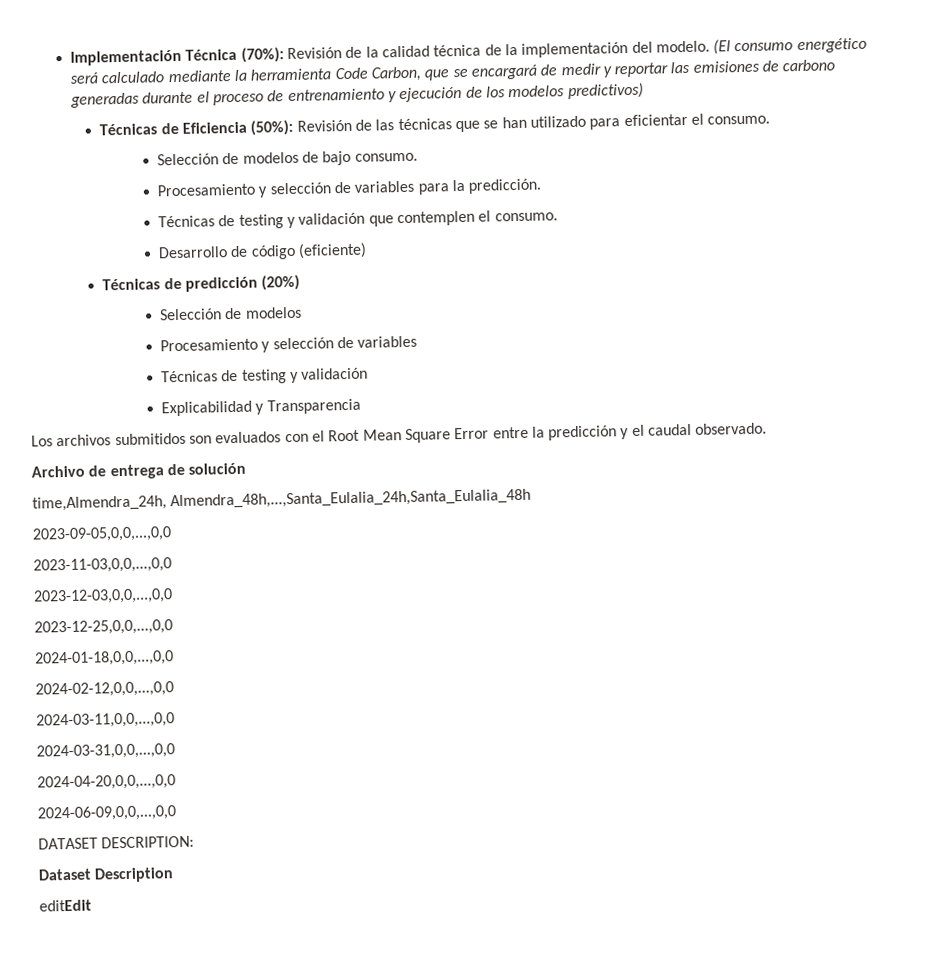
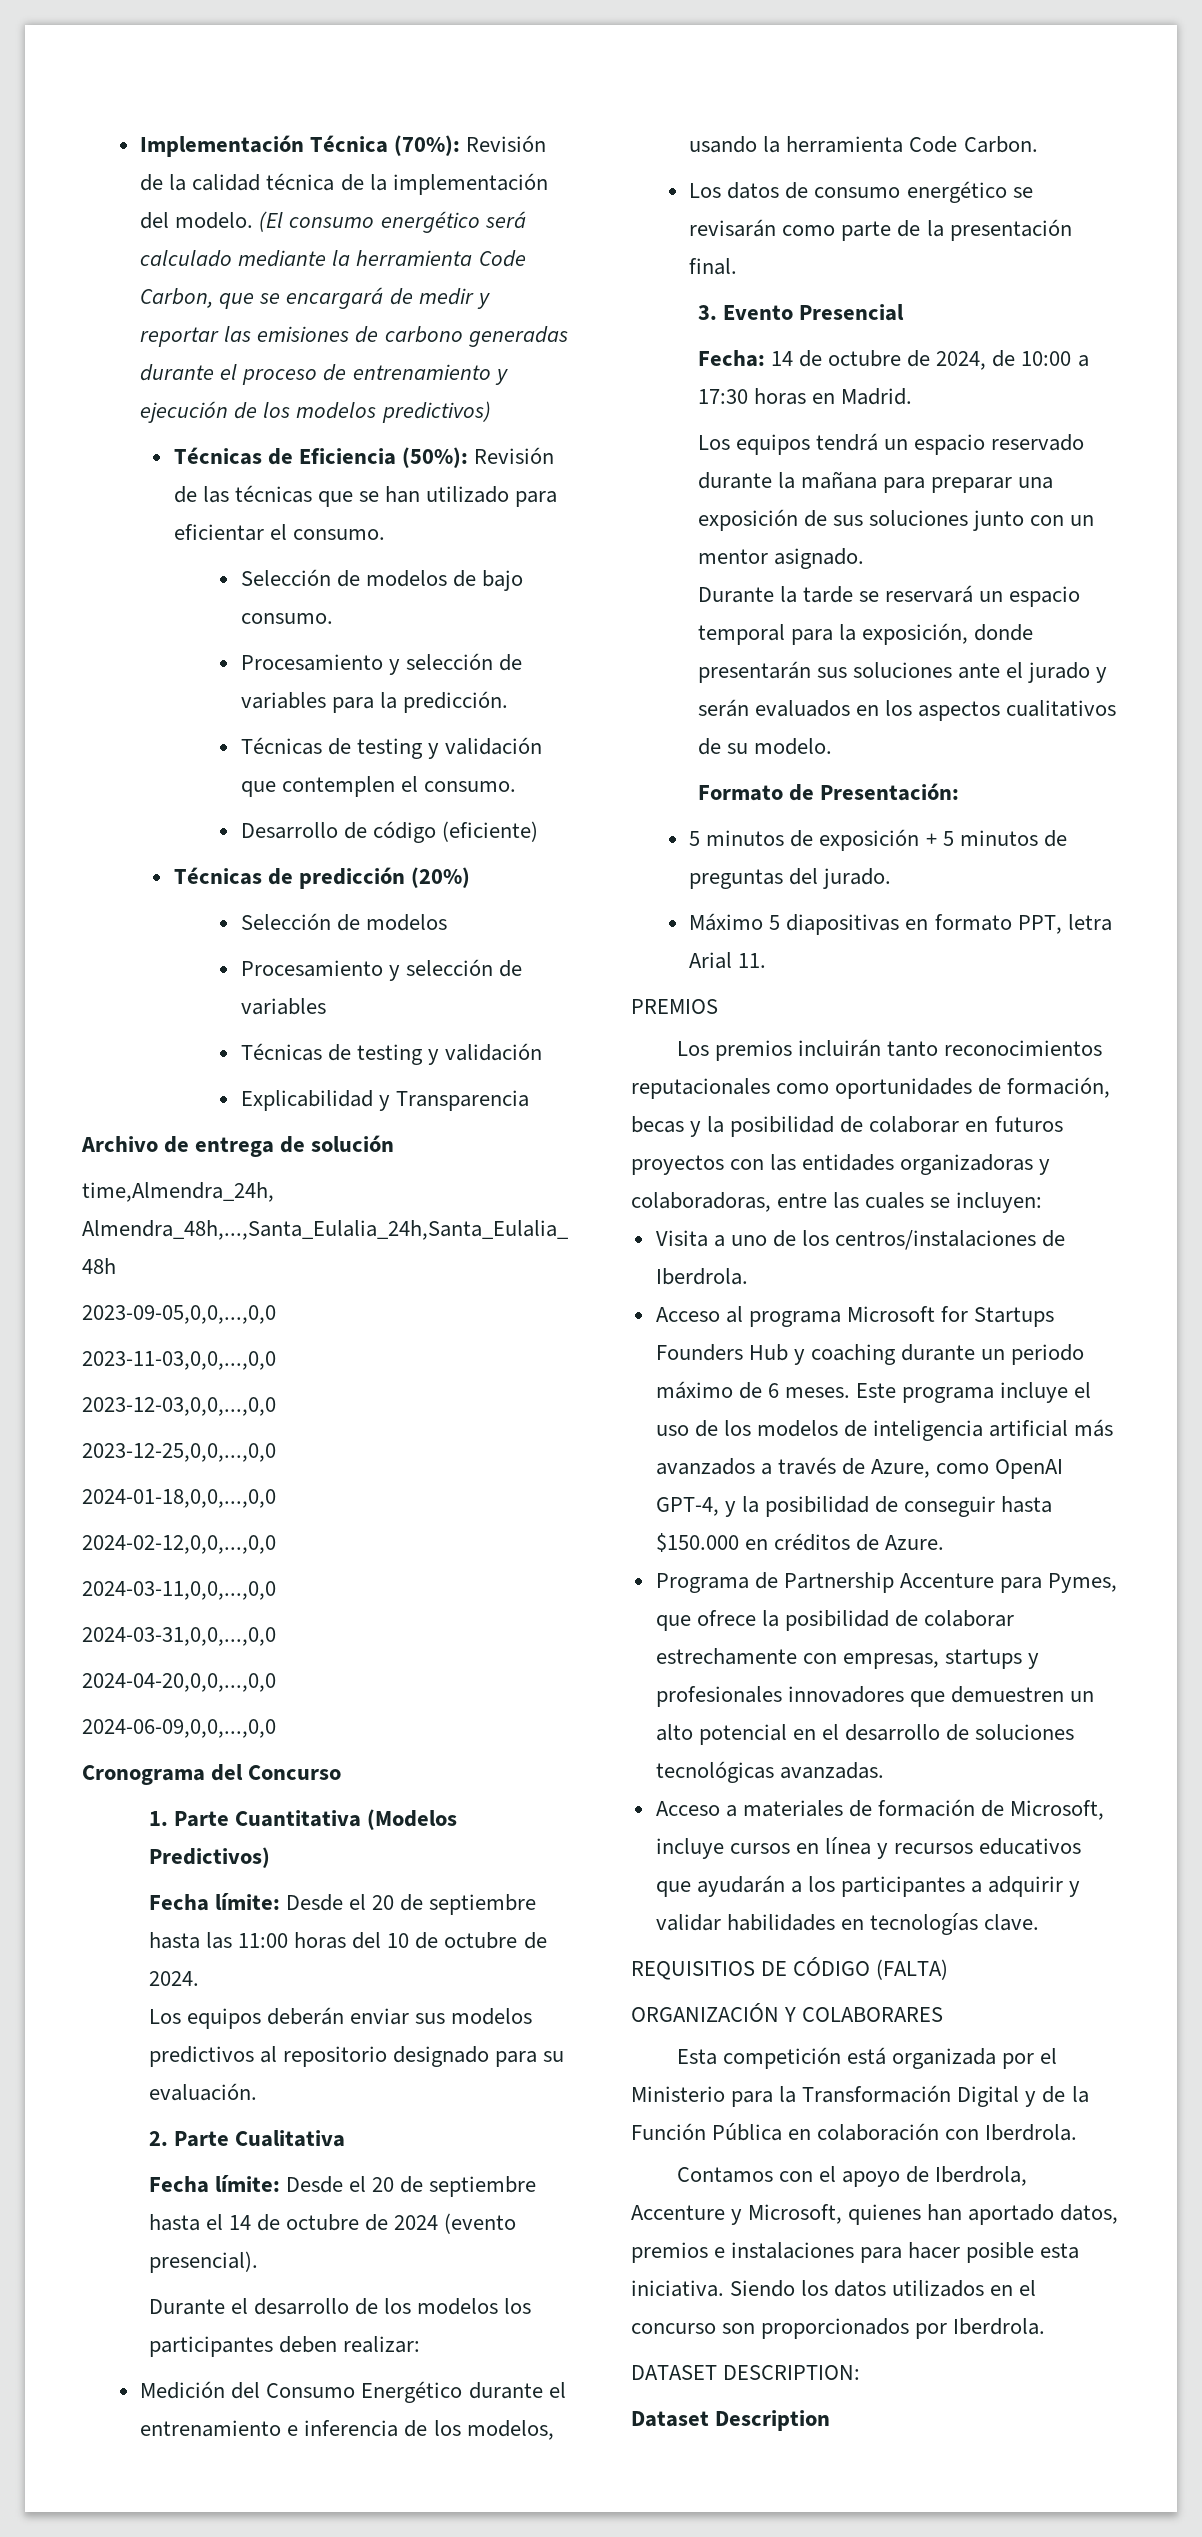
- Los archivos submitidos son evaluados con el Root Mean Square Error entre la predicción y el caudal observado.
+ Cronograma del Concurso
+ 1. Parte Cuantitativa (Modelos Predictivos)
+ Fecha límite: Desde el 20 de septiembre hasta las 11:00 horas del 10 de octubre de 2024.
+ Los equipos deberán enviar sus modelos predictivos al repositorio designado para su evaluación.
+ 2. Parte Cualitativa
+ Fecha límite: Desde el 20 de septiembre hasta el 14 de octubre de 2024 (evento presencial).
+ Durante el desarrollo de los modelos los participantes deben realizar:
+ Medición del Consumo Energético durante el entrenamiento e inferencia de los modelos, usando la herramienta Code Carbon.
+ Los datos de consumo energético se revisarán como parte de la presentación final.
+ 3. Evento Presencial
+ Fecha: 14 de octubre de 2024, de 10:00 a 17:30 horas en Madrid.
+ Los equipos tendrá un espacio reservado durante la mañana para preparar una exposición de sus soluciones junto con un mentor asignado.
+ Durante la tarde se reservará un espacio temporal para la exposición, donde presentarán sus soluciones ante el jurado y serán evaluados en los aspectos cualitativos de su modelo.
+ Formato de Presentación:
+ 5 minutos de exposición + 5 minutos de preguntas del jurado.
+ Máximo 5 diapositivas en formato PPT, letra Arial 11.
+ PREMIOS
+ Los premios incluirán tanto reconocimientos reputacionales como oportunidades de formación, becas y la posibilidad de colaborar en futuros proyectos con las entidades organizadoras y colaboradoras, entre las cuales se incluyen:
+ Visita a uno de los centros/instalaciones de Iberdrola.
+ Acceso al programa Microsoft for Startups Founders Hub y coaching durante un periodo máximo de 6 meses. Este programa incluye el uso de los modelos de inteligencia artificial más avanzados a través de Azure, como OpenAI GPT-4, y la posibilidad de conseguir hasta $150.000 en créditos de Azure.
+ Programa de Partnership Accenture para Pymes, que ofrece la posibilidad de colaborar estrechamente con empresas, startups y profesionales innovadores que demuestren un alto potencial en el desarrollo de soluciones tecnológicas avanzadas.
+ Acceso a materiales de formación de Microsoft, incluye cursos en línea y recursos educativos que ayudarán a los participantes a adquirir y validar habilidades en tecnologías clave.
+ REQUISITIOS DE CÓDIGO (FALTA)
+ ORGANIZACIÓN Y COLABORARES
+ Esta competición está organizada por el Ministerio para la Transformación Digital y de la Función Pública en colaboración con Iberdrola.
+ Contamos con el apoyo de Iberdrola, Accenture y Microsoft, quienes han aportado datos, premios e instalaciones para hacer posible esta iniciativa. Siendo los datos utilizados en el concurso son proporcionados por Iberdrola.
- editEdit

